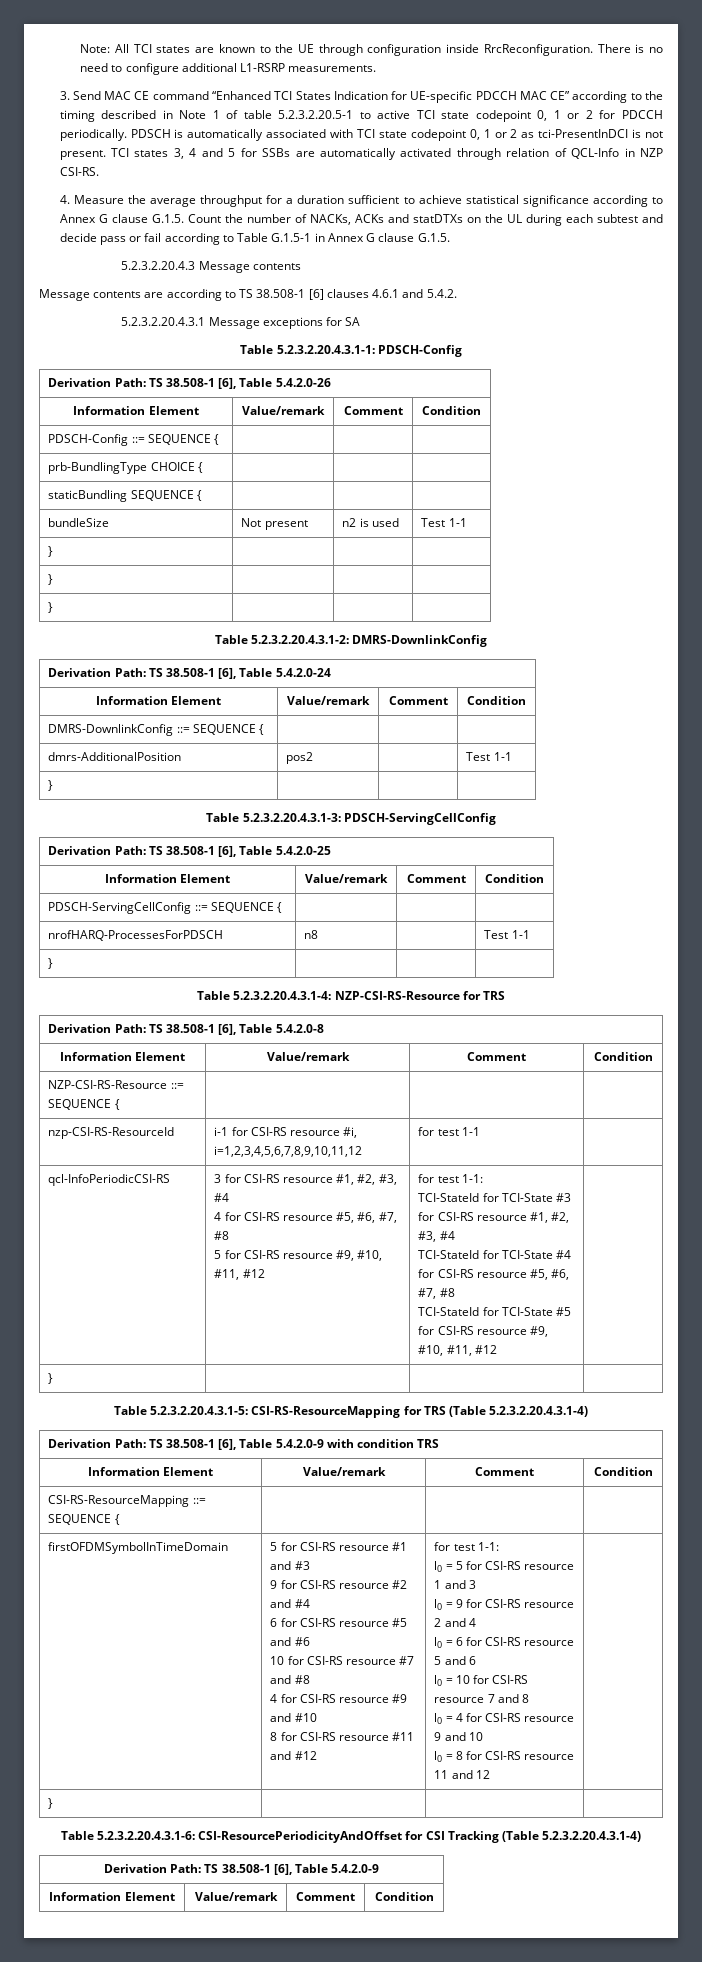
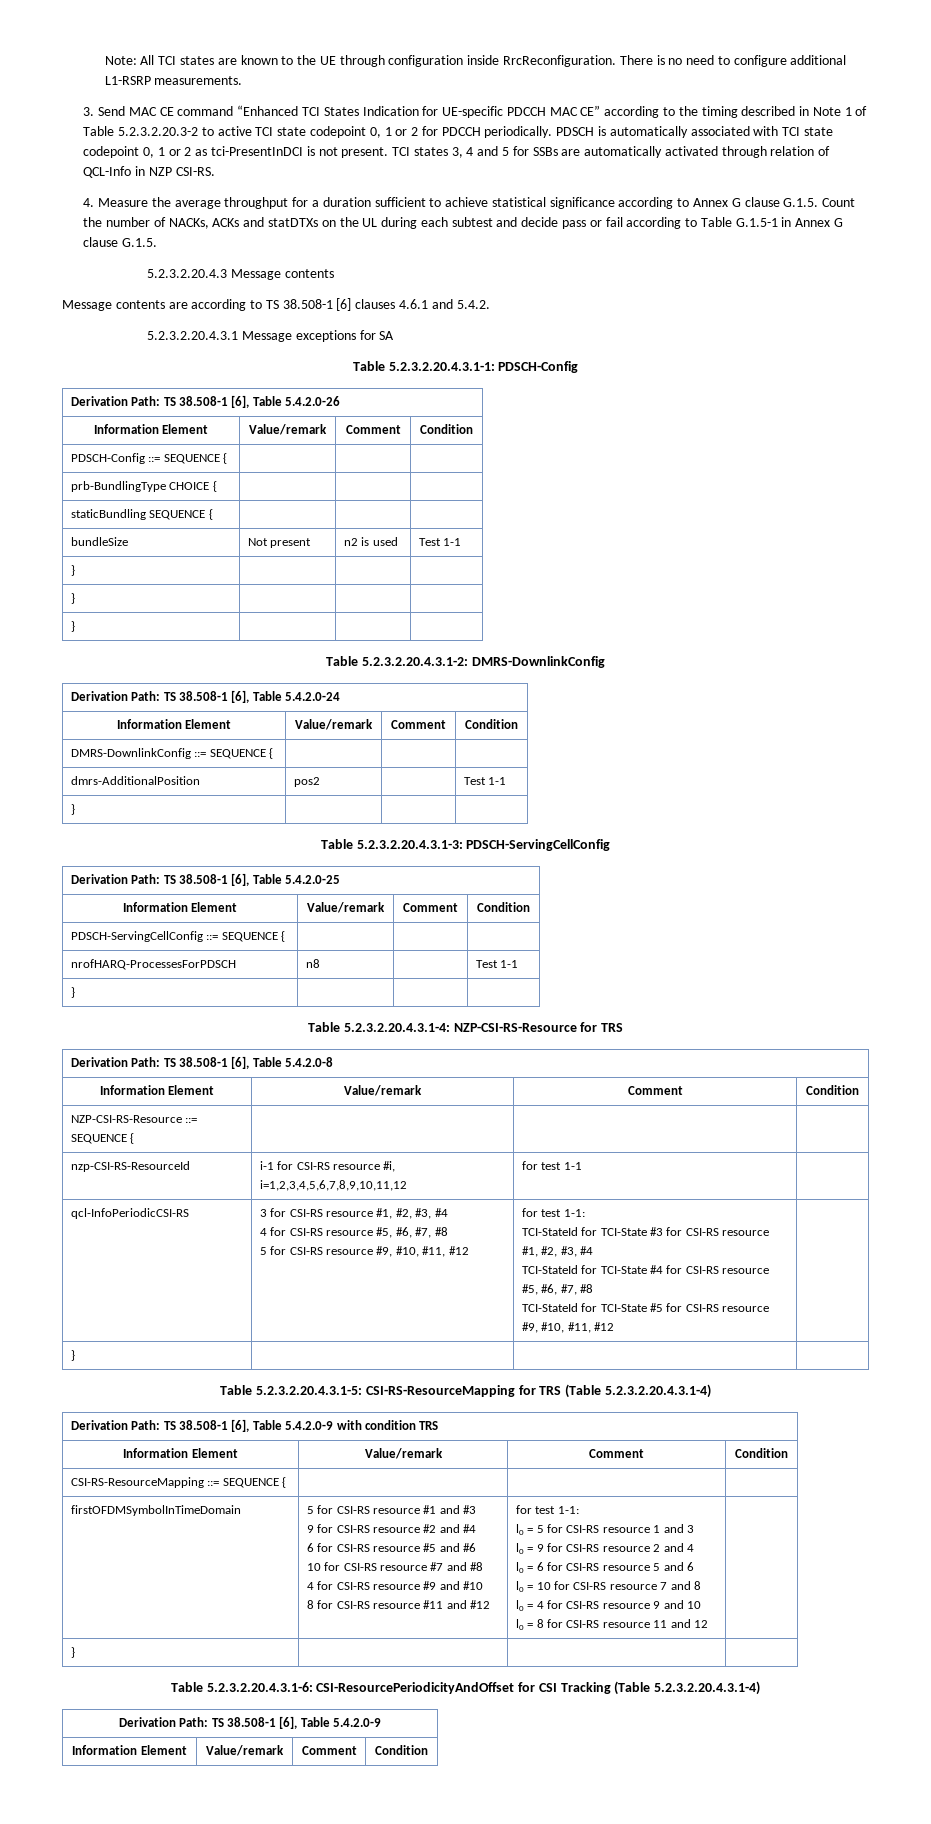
- 3. Send MAC CE command “Enhanced TCI States Indication for UE-specific PDCCH MAC CE” according to the timing described in Note 1 of table 5.2.3.2.20.5-1 to active TCI state codepoint 0, 1 or 2 for PDCCH periodically.
+ 3. Send MAC CE command “Enhanced TCI States Indication for UE-specific PDCCH MAC CE” according to the timing described in Note 1 of Table 5.2.3.2.20.3-2 to active TCI state codepoint 0, 1 or 2 for PDCCH periodically.

